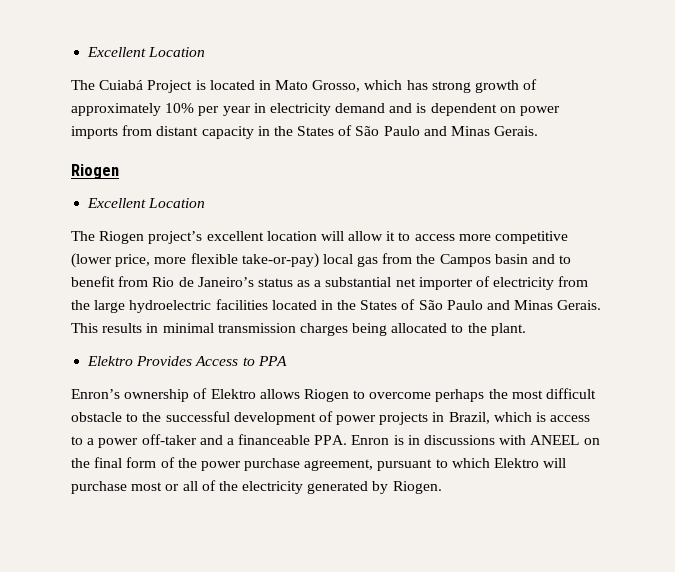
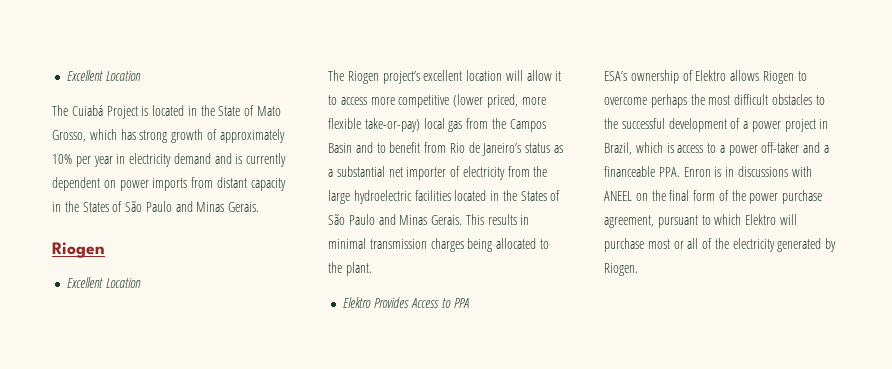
- The Cuiabá Project is located in Mato Grosso, which has strong growth of approximately 10% per year in electricity demand and is dependent on power imports from distant capacity in the States of São Paulo and Minas Gerais.
+ The Cuiabá Project is located in the State of Mato Grosso, which has strong growth of approximately 10% per year in electricity demand and is currently dependent on power imports from distant capacity in the States of São Paulo and Minas Gerais.
- The Riogen project’s excellent location will allow it to access more competitive (lower price, more flexible take-or-pay) local gas from the Campos basin and to benefit from Rio de Janeiro’s status as a substantial net importer of electricity from the large hydroelectric facilities located in the States of São Paulo and Minas Gerais.
+ The Riogen project’s excellent location will allow it to access more competitive (lower priced, more flexible take-or-pay) local gas from the Campos Basin and to benefit from Rio de Janeiro’s status as a substantial net importer of electricity from the large hydroelectric facilities located in the States of São Paulo and Minas Gerais.
- Enron’s ownership of Elektro allows Riogen to overcome perhaps the most difficult obstacle to the successful development of power projects in Brazil, which is access to a power off-taker and a financeable PPA. Enron is in discussions with ANEEL on the final form of the power purchase agreement, pursuant to which Elektro will purchase most or all of the electricity generated by Riogen.
+ ESA’s ownership of Elektro allows Riogen to overcome perhaps the most difficult obstacles to the successful development of a power project in Brazil, which is access to a power off-taker and a financeable PPA. Enron is in discussions with ANEEL on the final form of the power purchase agreement, pursuant to which Elektro will purchase most or all of the electricity generated by Riogen.

